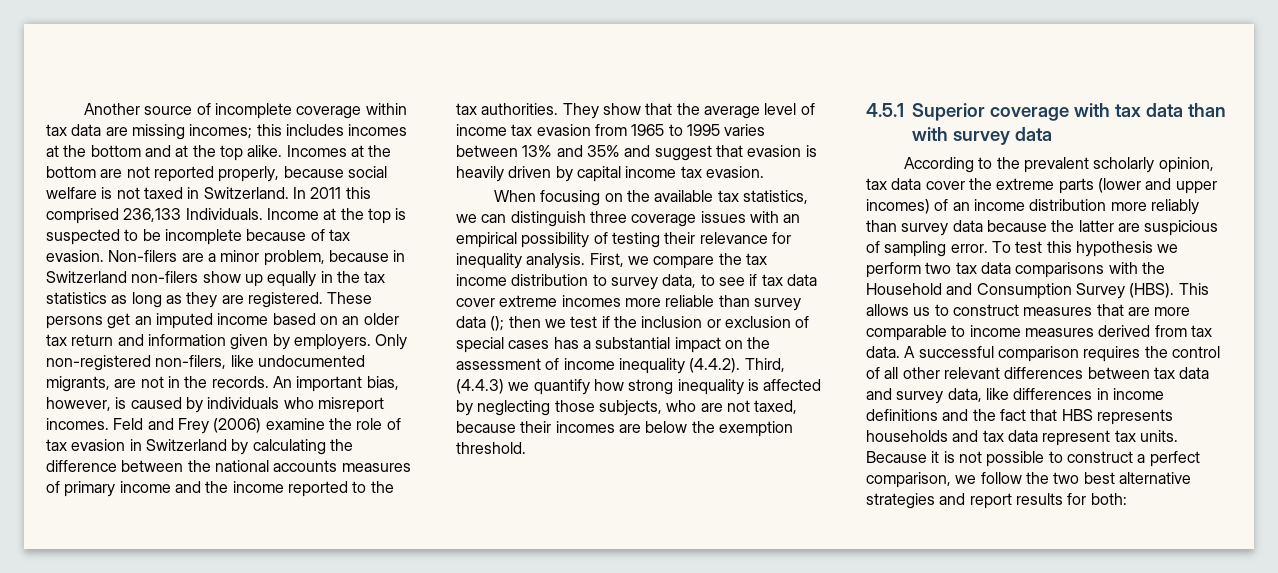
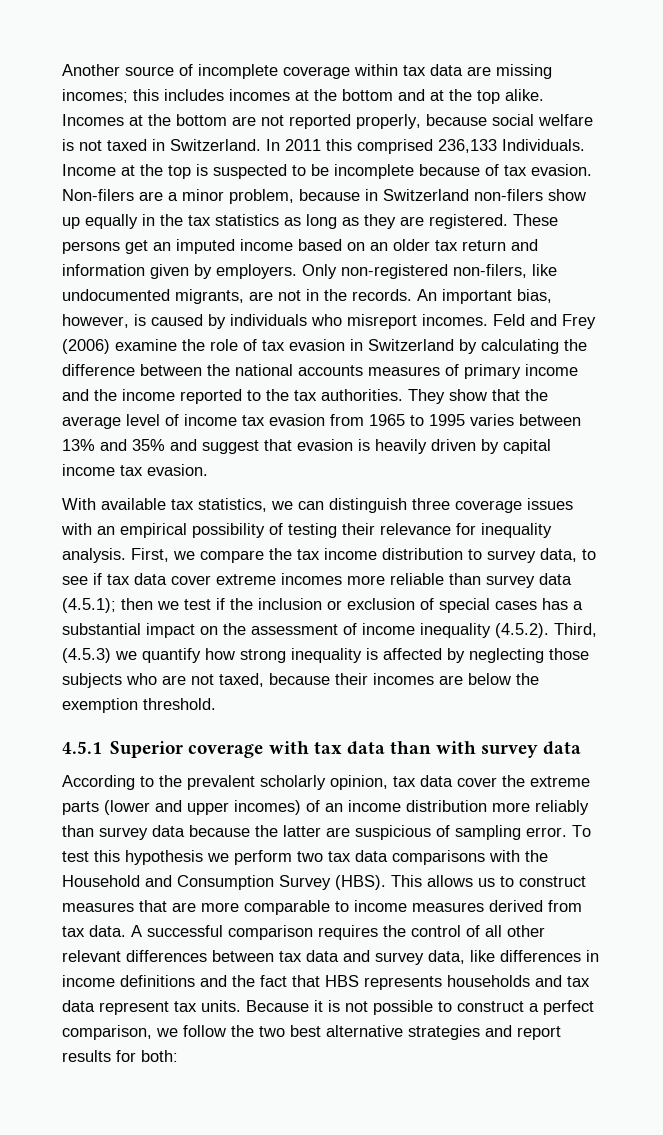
- When focusing on the available tax statistics, we can distinguish three coverage issues with an empirical possibility of testing their relevance for inequality analysis.
+ With available tax statistics, we can distinguish three coverage issues with an empirical possibility of testing their relevance for inequality analysis.
- First, we compare the tax income distribution to survey data, to see if tax data cover extreme incomes more reliable than survey data ();
+ First, we compare the tax income distribution to survey data, to see if tax data cover extreme incomes more reliable than survey data (4.5.1);
- then we test if the inclusion or exclusion of special cases has a substantial impact on the assessment of income inequality (4.4.2). Third, (4.4.3) we quantify how strong inequality is affected by neglecting those subjects, who are not taxed, because their incomes are below the exemption threshold.
+ then we test if the inclusion or exclusion of special cases has a substantial impact on the assessment of income inequality (4.5.2). Third, (4.5.3) we quantify how strong inequality is affected by neglecting those subjects who are not taxed, because their incomes are below the exemption threshold.

